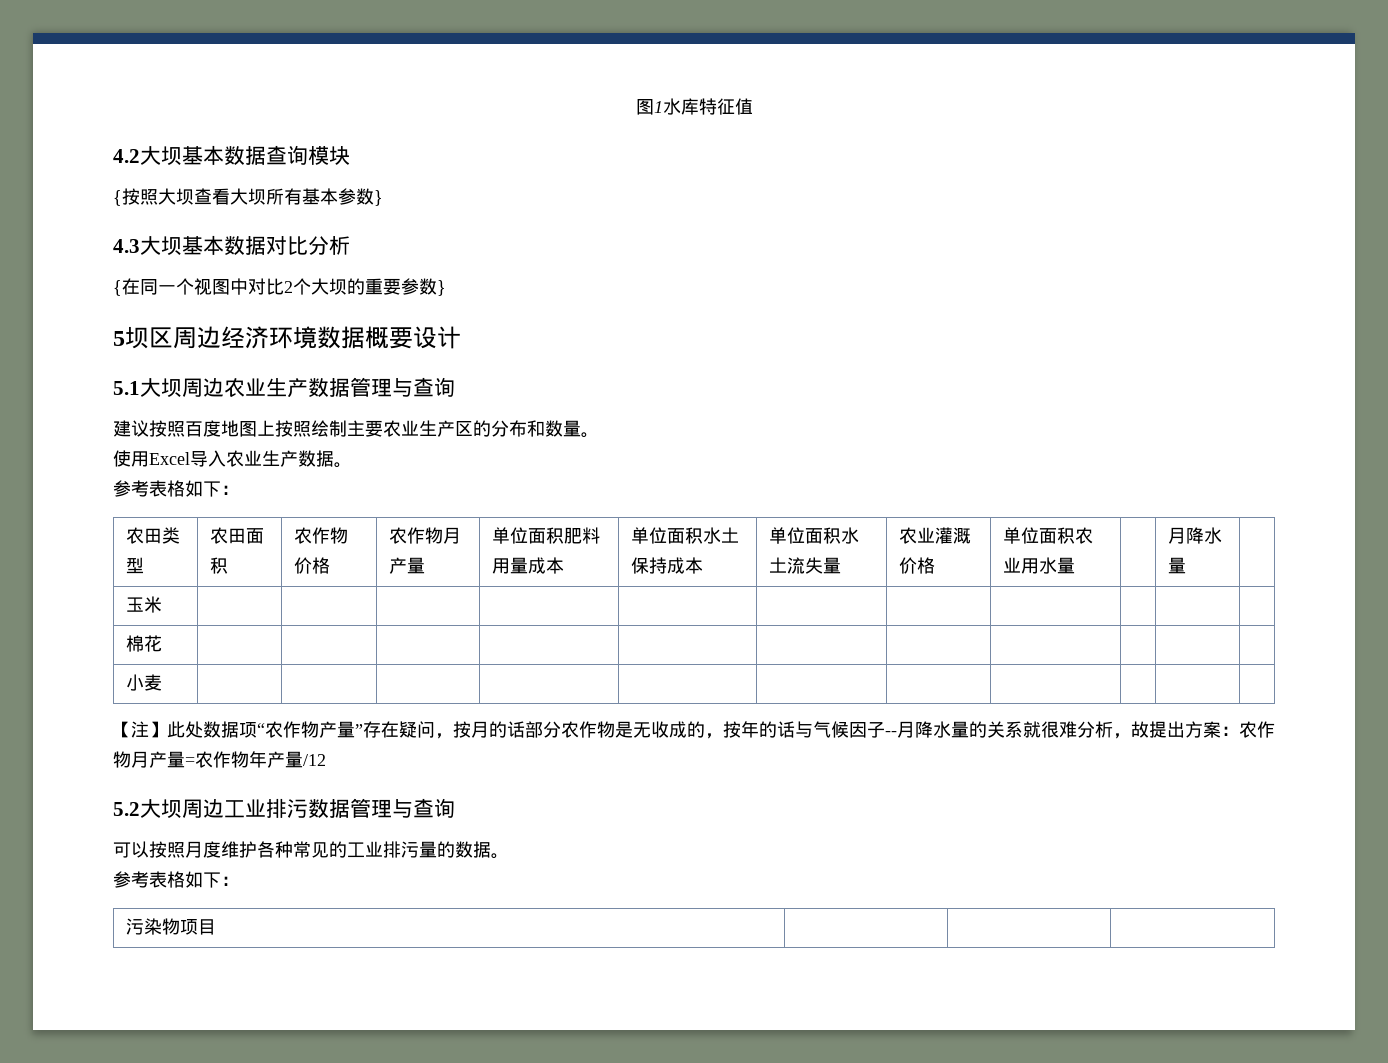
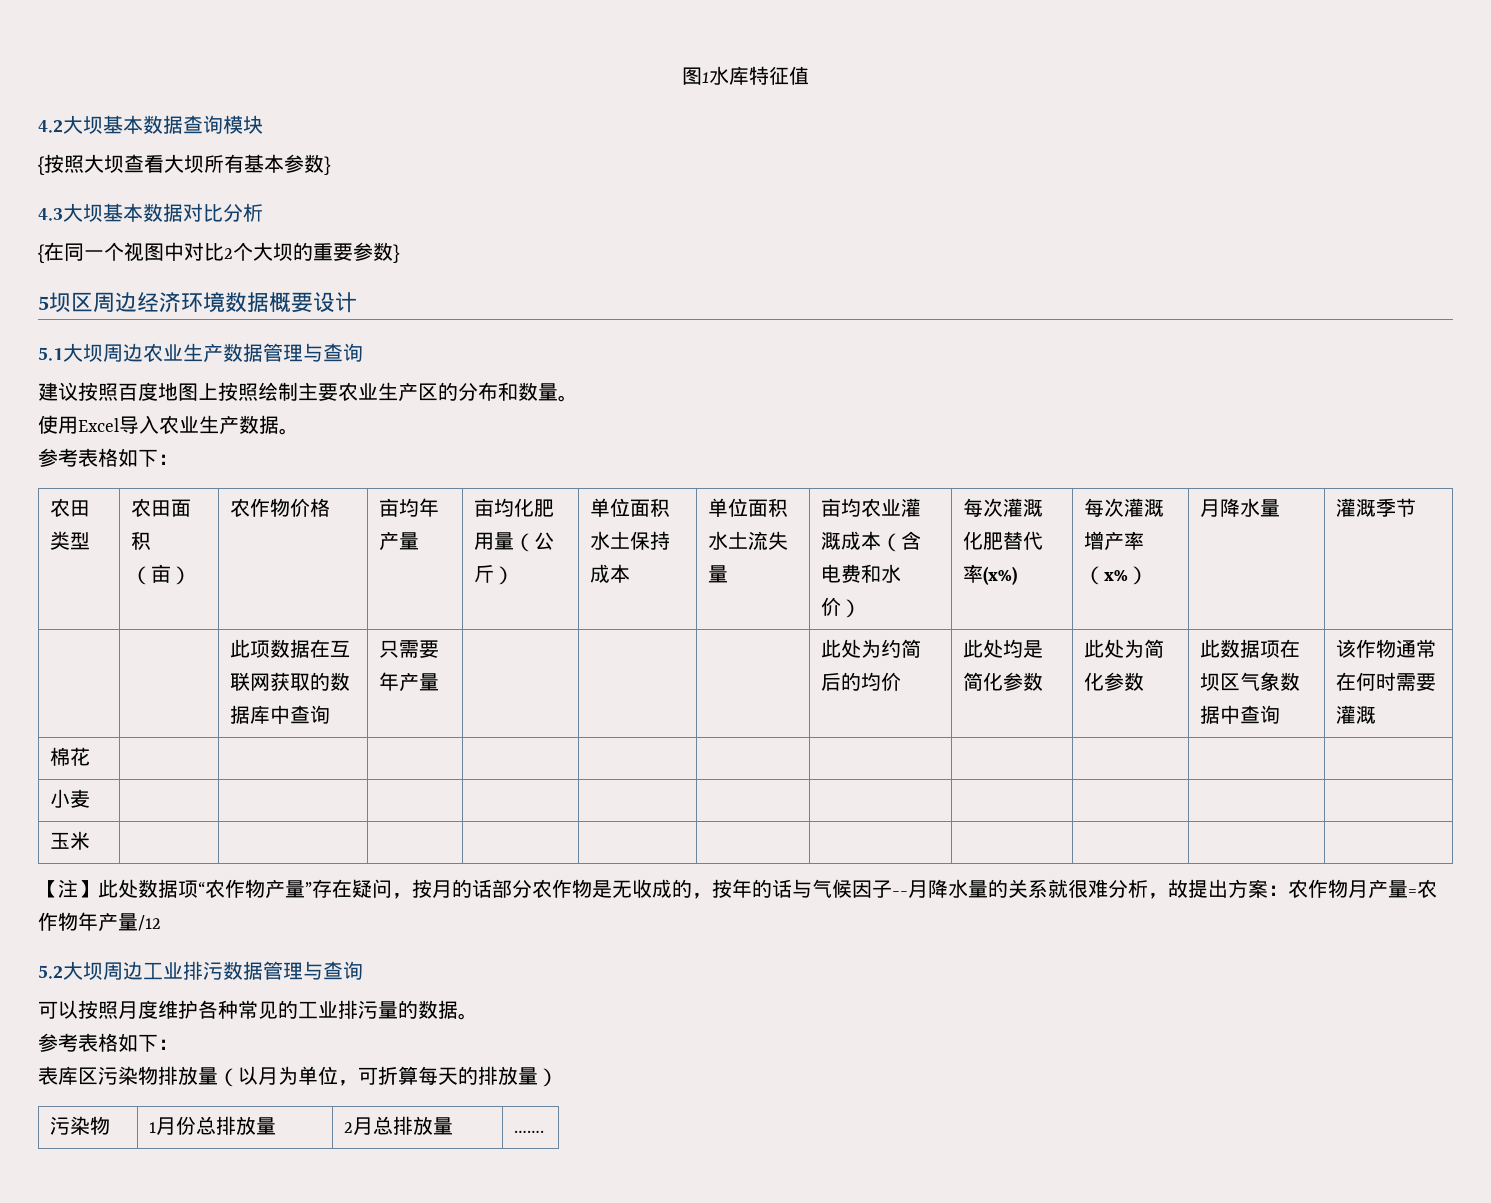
- 农田面积
+ 农田面积（亩）
- 农作物月产量 | 单位面积肥料用量成本
+ 亩均年产量 | 亩均化肥用量（公斤）
- 农业灌溉价格 | 单位面积农业用水量 | | 月降水量 |
- 玉米 | | | | | | | | | | |
+ 亩均农业灌溉成本（含电费和水价） | 每次灌溉化肥替代率(x%) | 每次灌溉增产率（x%） | 月降水量 | 灌溉季节
+ | | 此项数据在互联网获取的数据库中查询 | 只需要年产量 | | | | 此处为约简后的均价 | 此处均是简化参数 | 此处为简化参数 | 此数据项在坝区气象数据中查询 | 该作物通常在何时需要灌溉
+ 玉米 | | | | | | | | | | |
- 污染物项目 | | |
+ 表库区污染物排放量（以月为单位，可折算每天的排放量）
+ 污染物 | 1月份总排放量 | 2月总排放量 | …….

